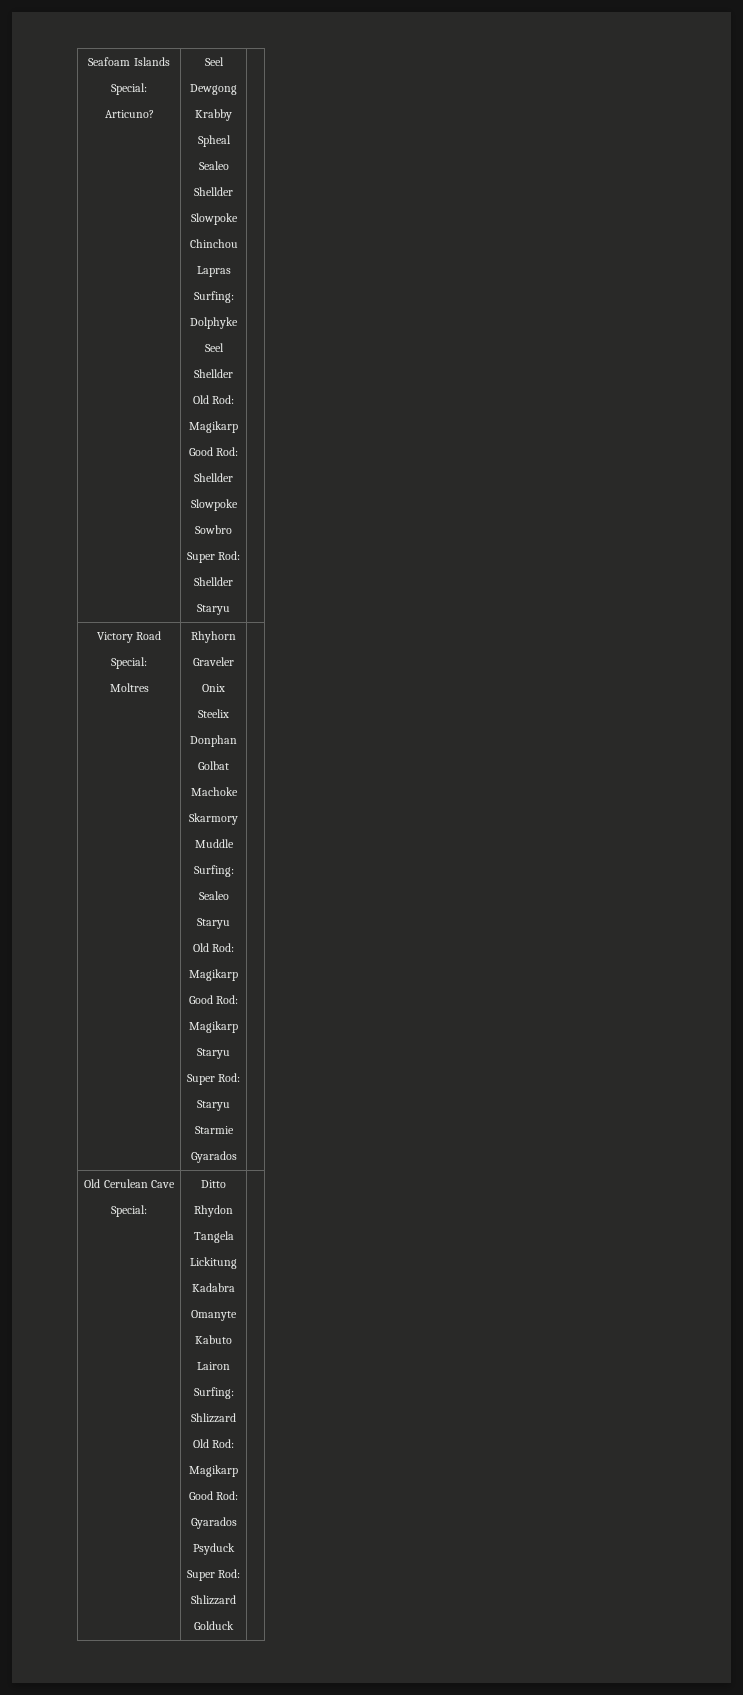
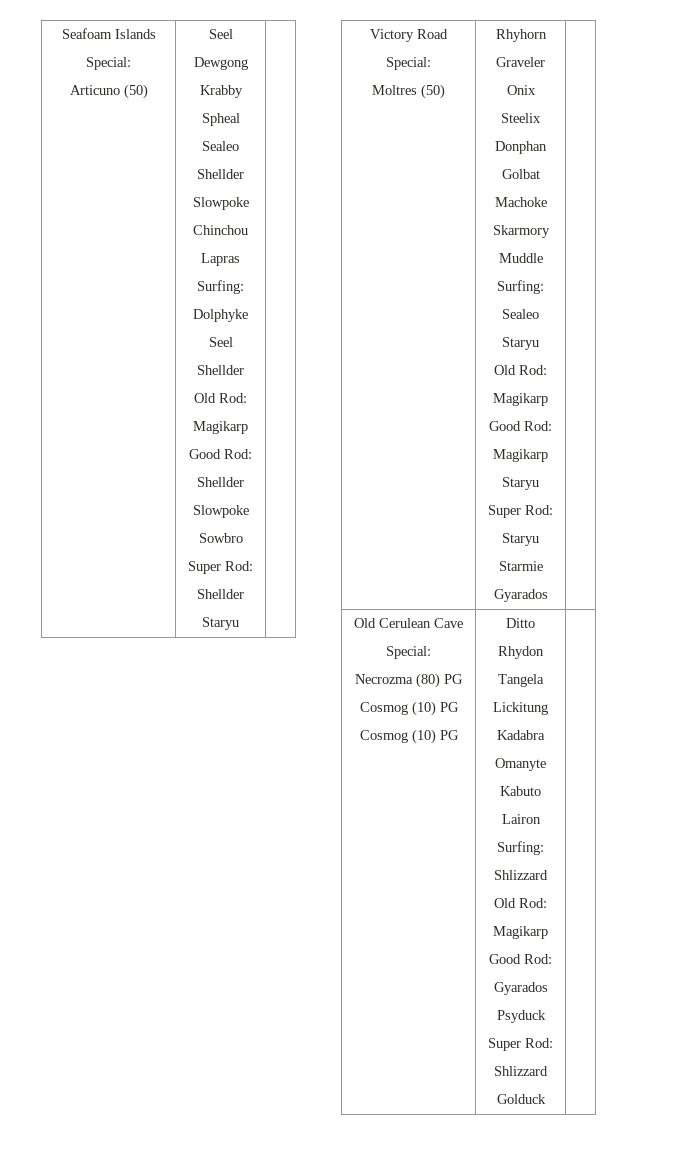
  Seafoam Islands
  Special:
- Articuno? | Seel
+ Articuno (50) | Seel
  Victory Road
  Special:
- Moltres | Rhyhorn
+ Moltres (50) | Rhyhorn
  Old Cerulean Cave
- Special: | Ditto
+ Special:
+ Necrozma (80) PG
+ Cosmog (10) PG
+ Cosmog (10) PG | Ditto

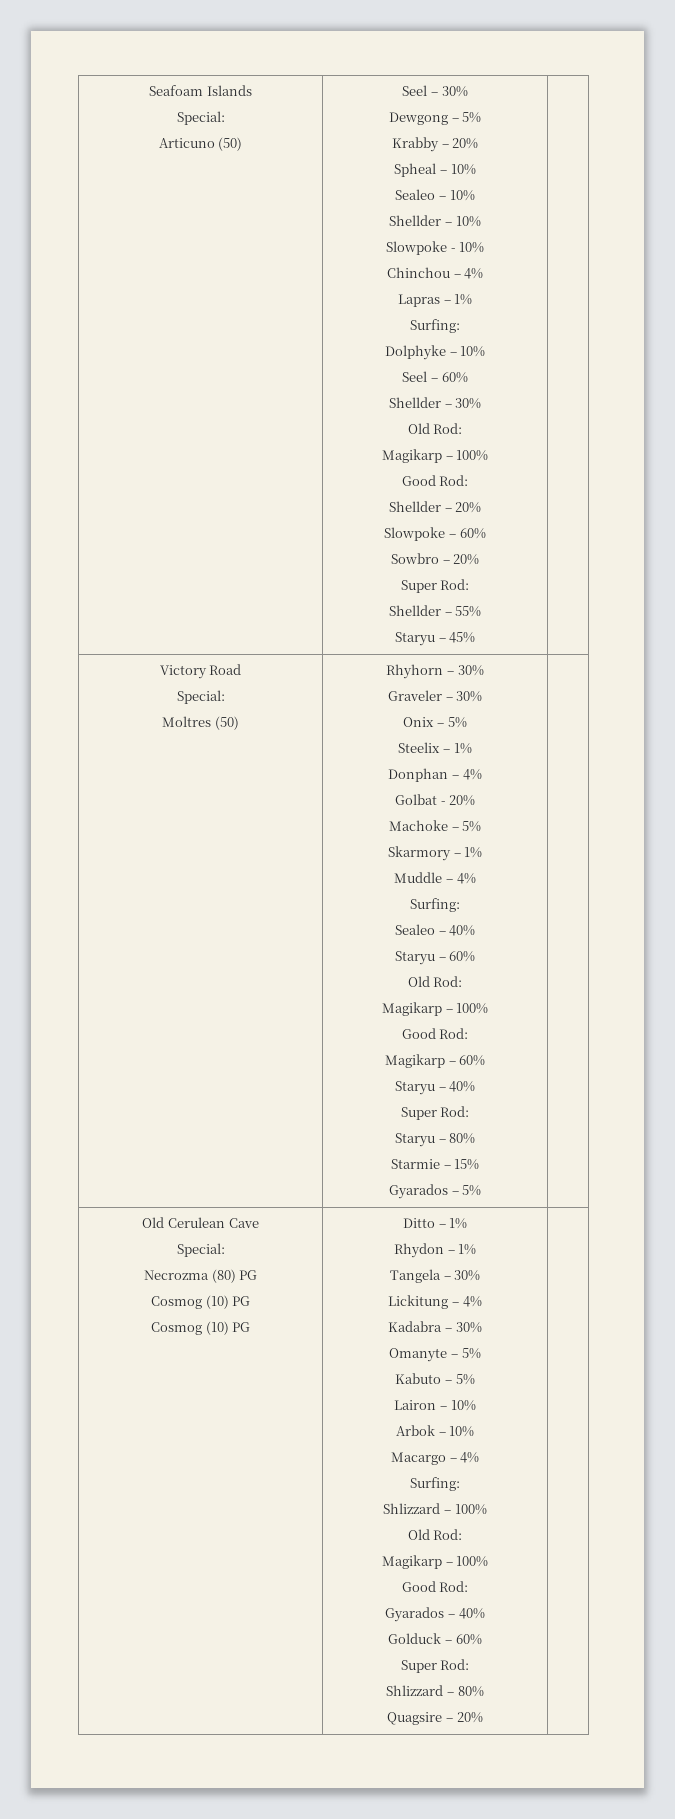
- Articuno (50) | Seel
+ Articuno (50) | Seel – 30%
- Dewgong
+ Dewgong – 5%
- Krabby
+ Krabby – 20%
- Spheal
- Sealeo
- Shellder
- Slowpoke
+ Spheal – 10%
+ Sealeo – 10%
+ Shellder – 10%
+ Slowpoke - 10%
- Chinchou
+ Chinchou – 4%
- Lapras
+ Lapras – 1%
- Dolphyke
- Seel
- Shellder
+ Dolphyke – 10%
+ Seel – 60%
+ Shellder – 30%
  Old Rod:
- Magikarp
+ Magikarp – 100%
  Good Rod:
- Shellder
- Slowpoke
+ Shellder – 20%
+ Slowpoke – 60%
- Sowbro
+ Sowbro – 20%
  Super Rod:
- Shellder
- Staryu
+ Shellder – 55%
+ Staryu – 45%
- Rhyhorn
+ Rhyhorn – 30%
- Graveler
+ Graveler – 30%
- Onix
+ Onix – 5%
- Steelix
+ Steelix – 1%
- Donphan
+ Donphan – 4%
- Golbat
+ Golbat - 20%
- Machoke
+ Machoke – 5%
- Skarmory
+ Skarmory – 1%
- Muddle
+ Muddle – 4%
  Surfing:
- Sealeo
- Staryu
+ Sealeo – 40%
+ Staryu – 60%
  Old Rod:
- Magikarp
+ Magikarp – 100%
  Good Rod:
- Magikarp
- Staryu
+ Magikarp – 60%
+ Staryu – 40%
  Super Rod:
- Staryu
+ Staryu – 80%
- Starmie
- Gyarados
+ Starmie – 15%
+ Gyarados – 5%
- Ditto
+ Ditto – 1%
- Rhydon
+ Rhydon – 1%
- Tangela
+ Tangela – 30%
- Lickitung
+ Lickitung – 4%
- Kadabra
+ Kadabra – 30%
- Omanyte
+ Omanyte – 5%
- Kabuto
+ Kabuto – 5%
- Lairon
+ Lairon – 10%
+ Arbok – 10%
+ Macargo – 4%
  Surfing:
- Shlizzard
+ Shlizzard – 100%
  Old Rod:
- Magikarp
+ Magikarp – 100%
  Good Rod:
- Gyarados
- Psyduck
+ Gyarados – 40%
+ Golduck – 60%
  Super Rod:
- Shlizzard
- Golduck
+ Shlizzard – 80%
+ Quagsire – 20%

